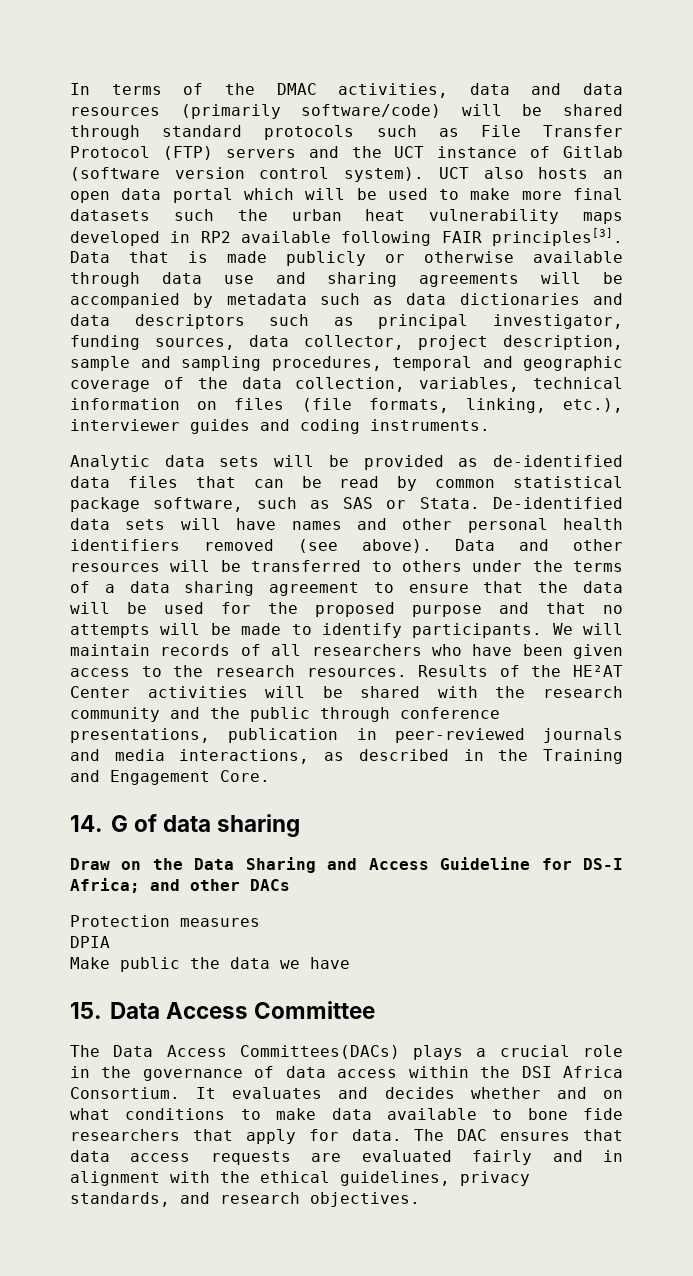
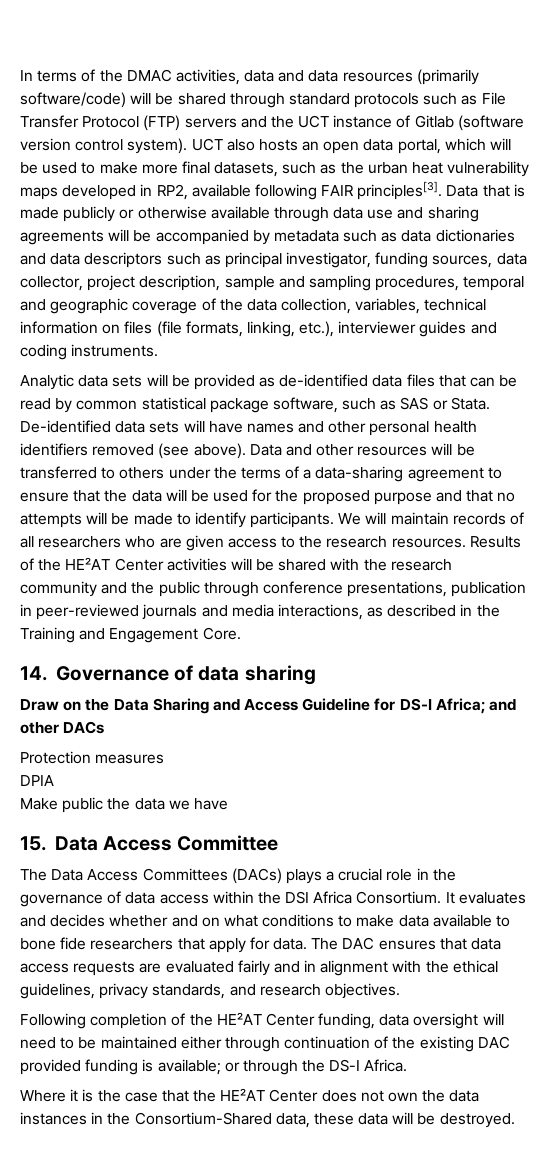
- UCT also hosts an open data portal which will be used to make more final datasets such the urban heat vulnerability maps developed in RP2 available following FAIR principles[3].
+ UCT also hosts an open data portal, which will be used to make more final datasets, such as the urban heat vulnerability maps developed in RP2, available following FAIR principles[3].
- Data and other resources will be transferred to others under the terms of a data sharing agreement to ensure that the data will be used for the proposed purpose and that no attempts will be made to identify participants.
+ Data and other resources will be transferred to others under the terms of a data-sharing agreement to ensure that the data will be used for the proposed purpose and that no attempts will be made to identify participants.
- We will maintain records of all researchers who have been given access to the research resources.
+ We will maintain records of all researchers who are given access to the research resources.
- 14. G of data sharing
+ 14. Governance of data sharing
- The Data Access Committees(DACs) plays a crucial role in the governance of data access within the DSI Africa Consortium.
+ The Data Access Committees (DACs) plays a crucial role in the governance of data access within the DSI Africa Consortium.
+ Following completion of the HE²AT Center funding, data oversight will need to be maintained either through continuation of the existing DAC provided funding is available; or through the DS-I Africa.
+ Where it is the case that the HE²AT Center does not own the data instances in the Consortium-Shared data, these data will be destroyed.

